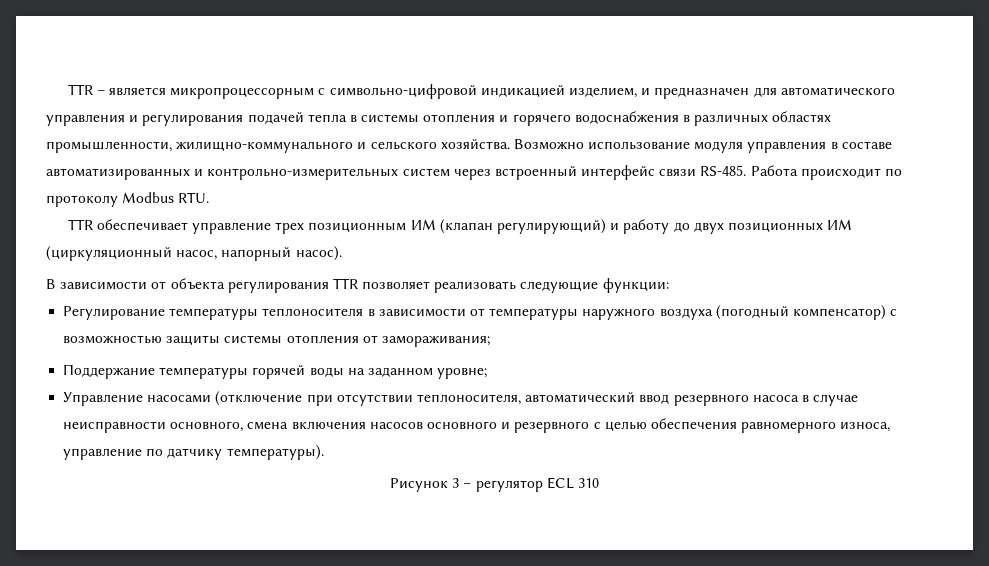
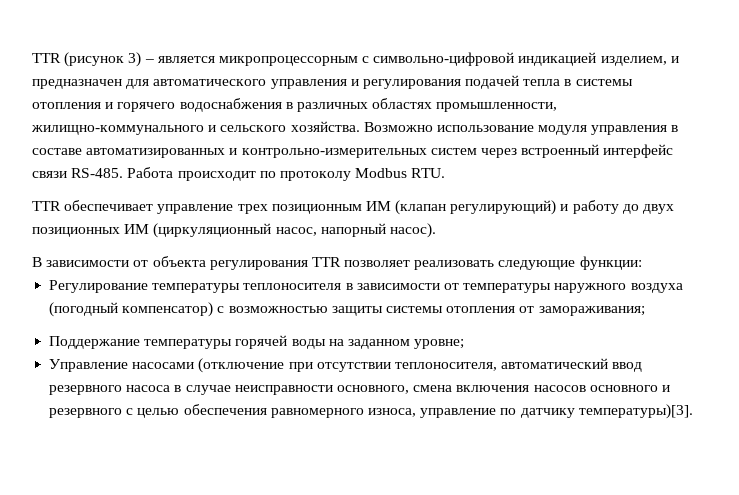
- TTR – является микропроцессорным с символьно-цифровой индикацией изделием, и предназначен для автоматического управления и регулирования подачей тепла в системы отопления и горячего водоснабжения в различных областях промышленности, жилищно-коммунального и сельского хозяйства.
+ TTR (рисунок 3) – является микропроцессорным с символьно-цифровой индикацией изделием, и предназначен для автоматического управления и регулирования подачей тепла в системы отопления и горячего водоснабжения в различных областях промышленности, жилищно-коммунального и сельского хозяйства.
- Управление насосами (отключение при отсутствии теплоносителя, автоматический ввод резервного насоса в случае неисправности основного, смена включения насосов основного и резервного с целью обеспечения равномерного износа, управление по датчику температуры).
- Рисунок 3 – регулятор ECL 310
+ Управление насосами (отключение при отсутствии теплоносителя, автоматический ввод резервного насоса в случае неисправности основного, смена включения насосов основного и резервного с целью обеспечения равномерного износа, управление по датчику температуры)[3].

